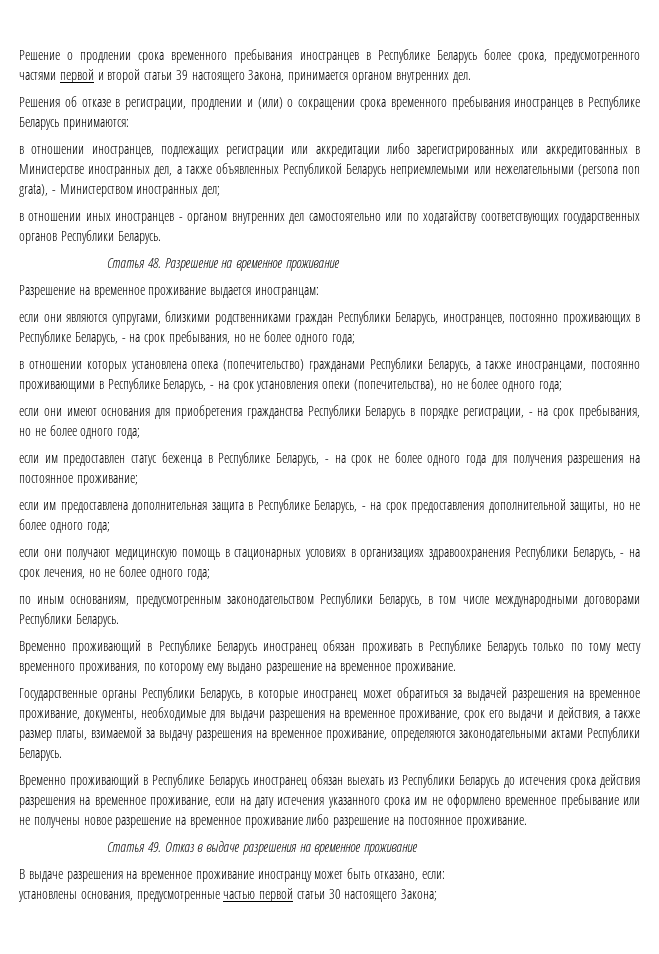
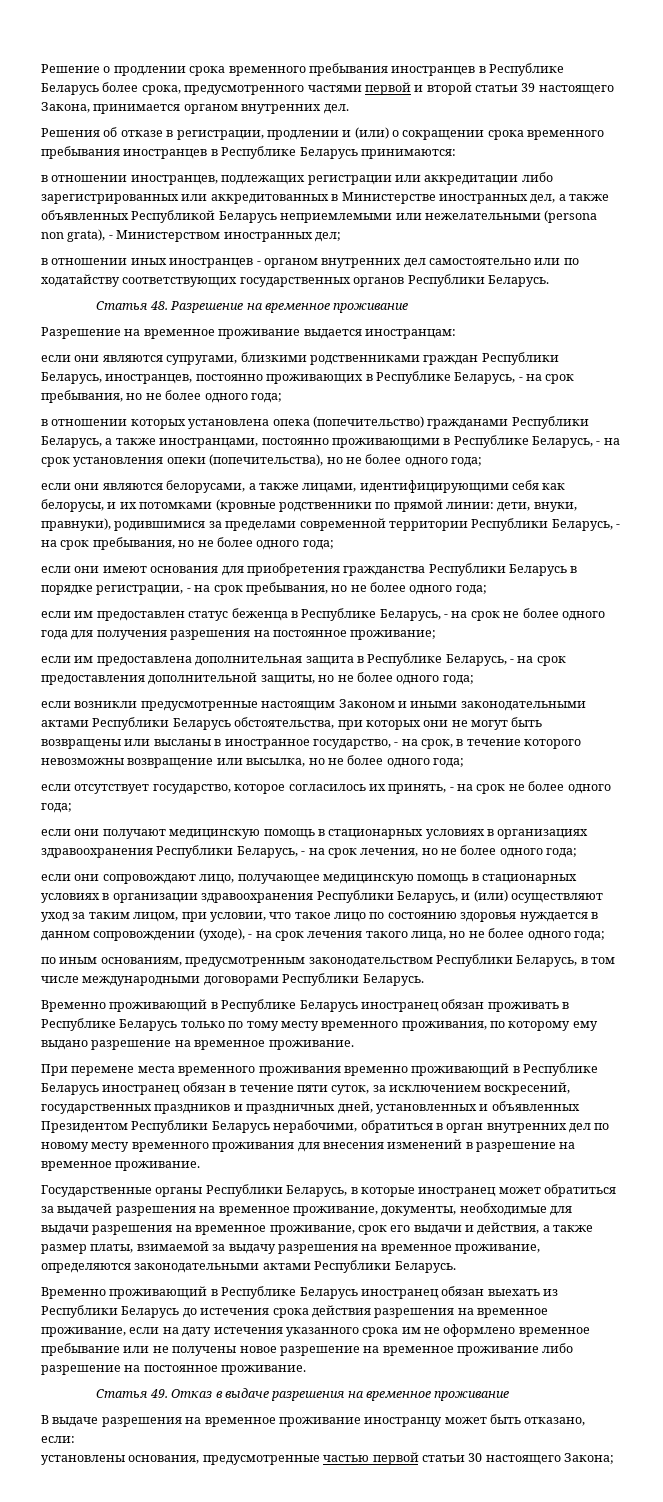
+ если они являются белорусами, а также лицами, идентифицирующими себя как белорусы, и их потомками (кровные родственники по прямой линии: дети, внуки, правнуки), родившимися за пределами современной территории Республики Беларусь, - на срок пребывания, но не более одного года;
+ если возникли предусмотренные настоящим Законом и иными законодательными актами Республики Беларусь обстоятельства, при которых они не могут быть возвращены или высланы в иностранное государство, - на срок, в течение которого невозможны возвращение или высылка, но не более одного года;
+ если отсутствует государство, которое согласилось их принять, - на срок не более одного года;
+ если они сопровождают лицо, получающее медицинскую помощь в стационарных условиях в организации здравоохранения Республики Беларусь, и (или) осуществляют уход за таким лицом, при условии, что такое лицо по состоянию здоровья нуждается в данном сопровождении (уходе), - на срок лечения такого лица, но не более одного года;
+ При перемене места временного проживания временно проживающий в Республике Беларусь иностранец обязан в течение пяти суток, за исключением воскресений, государственных праздников и праздничных дней, установленных и объявленных Президентом Республики Беларусь нерабочими, обратиться в орган внутренних дел по новому месту временного проживания для внесения изменений в разрешение на временное проживание.

